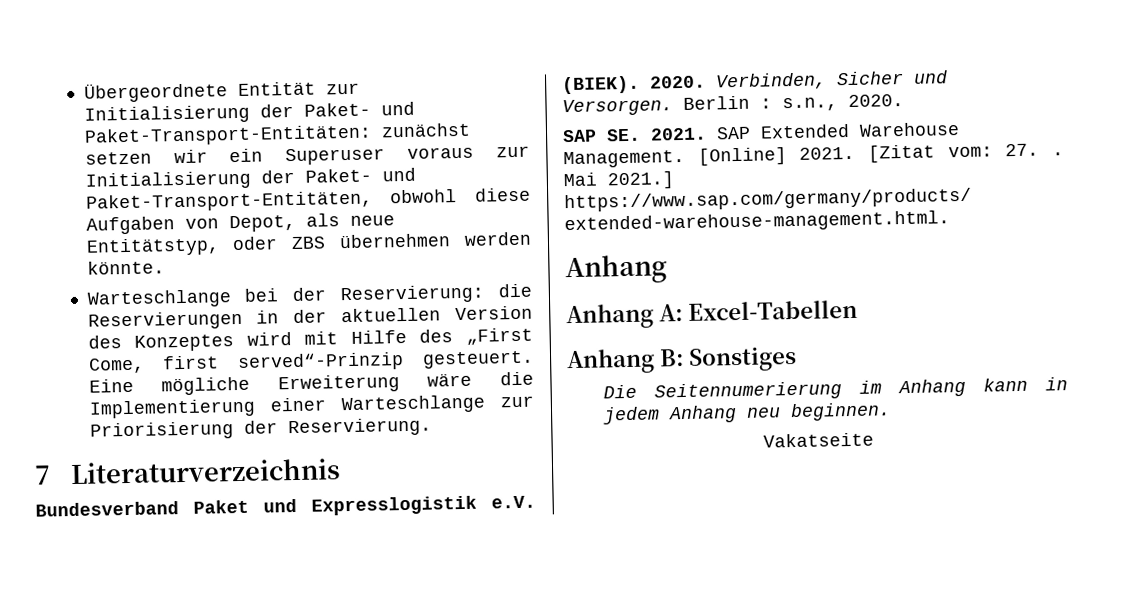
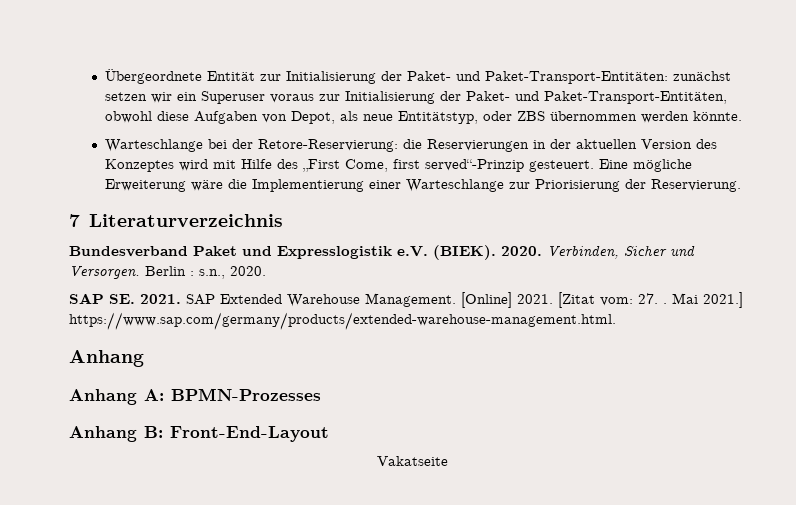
- Übergeordnete Entität zur Initialisierung der Paket- und Paket-Transport-Entitäten: zunächst setzen wir ein Superuser voraus zur Initialisierung der Paket- und Paket-Transport-Entitäten, obwohl diese Aufgaben von Depot, als neue Entitätstyp, oder ZBS übernehmen werden könnte.
+ Übergeordnete Entität zur Initialisierung der Paket- und Paket-Transport-Entitäten: zunächst setzen wir ein Superuser voraus zur Initialisierung der Paket- und Paket-Transport-Entitäten, obwohl diese Aufgaben von Depot, als neue Entitätstyp, oder ZBS übernommen werden könnte.
- Warteschlange bei der Reservierung: die Reservierungen in der aktuellen Version des Konzeptes wird mit Hilfe des „First Come, first served“-Prinzip gesteuert.
+ Warteschlange bei der Retore-Reservierung: die Reservierungen in der aktuellen Version des Konzeptes wird mit Hilfe des „First Come, first served“-Prinzip gesteuert.
- Anhang A: Excel-Tabellen
+ Anhang A: BPMN-Prozesses
- Anhang B: Sonstiges
- Die Seitennumerierung im Anhang kann in jedem Anhang neu beginnen.
+ Anhang B: Front-End-Layout

